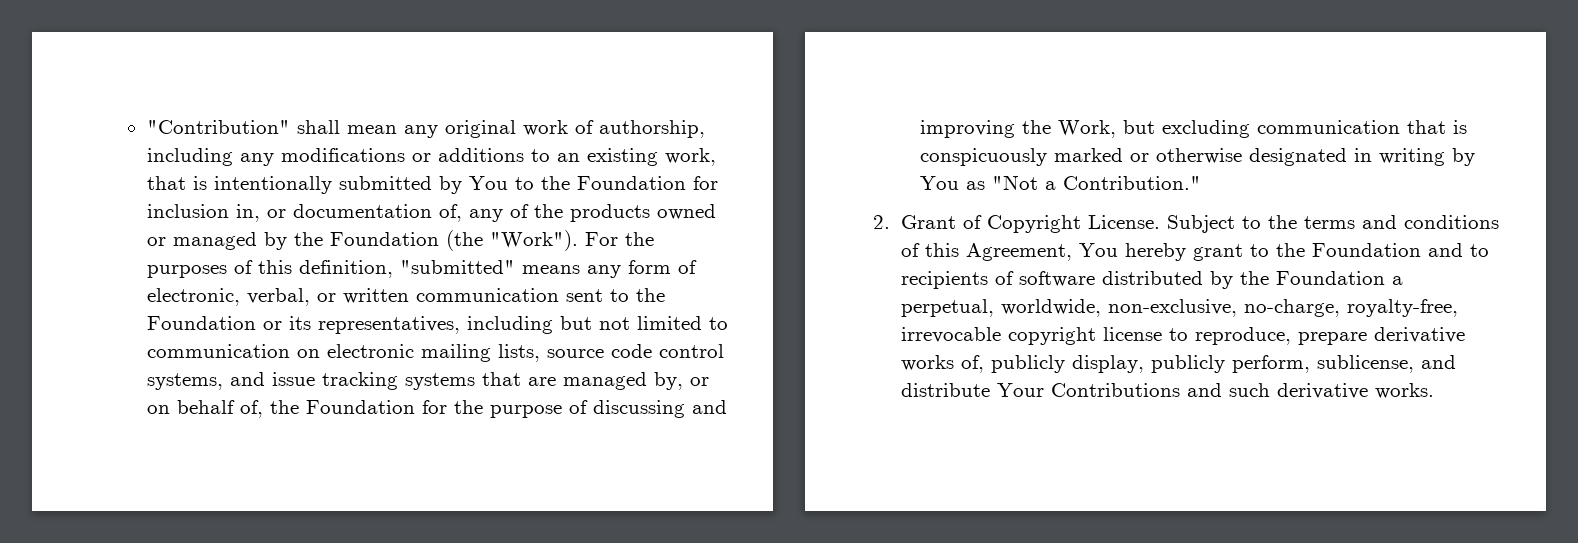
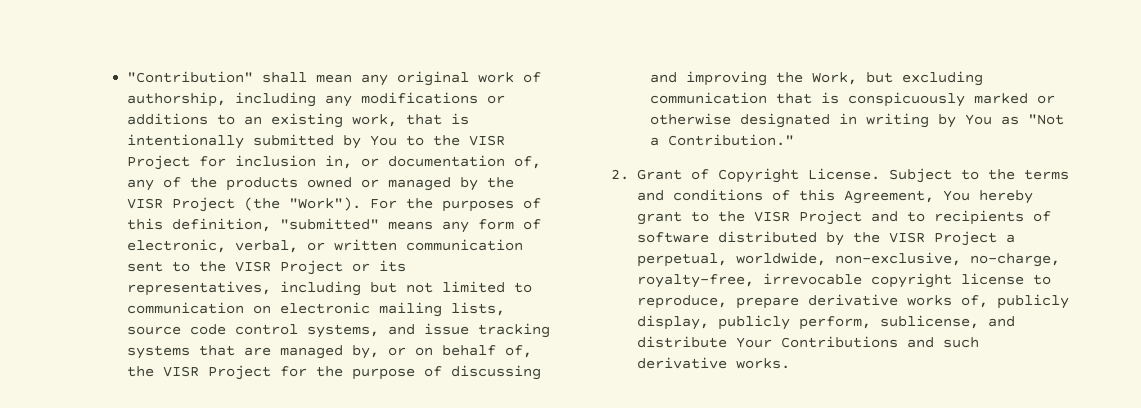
- "Contribution" shall mean any original work of authorship, including any modifications or additions to an existing work, that is intentionally submitted by You to the Foundation for inclusion in, or documentation of, any of the products owned or managed by the Foundation (the "Work").
+ "Contribution" shall mean any original work of authorship, including any modifications or additions to an existing work, that is intentionally submitted by You to the VISR Project for inclusion in, or documentation of, any of the products owned or managed by the VISR Project (the "Work").
- For the purposes of this definition, "submitted" means any form of electronic, verbal, or written communication sent to the Foundation or its representatives, including but not limited to communication on electronic mailing lists, source code control systems, and issue tracking systems that are managed by, or on behalf of, the Foundation for the purpose of discussing and improving the Work, but excluding communication that is conspicuously marked or otherwise designated in writing by You as "Not a Contribution."
+ For the purposes of this definition, "submitted" means any form of electronic, verbal, or written communication sent to the VISR Project or its representatives, including but not limited to communication on electronic mailing lists, source code control systems, and issue tracking systems that are managed by, or on behalf of, the VISR Project for the purpose of discussing and improving the Work, but excluding communication that is conspicuously marked or otherwise designated in writing by You as "Not a Contribution."
- Subject to the terms and conditions of this Agreement, You hereby grant to the Foundation and to recipients of software distributed by the Foundation a perpetual, worldwide, non-exclusive, no-charge, royalty-free, irrevocable copyright license to reproduce, prepare derivative works of, publicly display, publicly perform, sublicense, and distribute Your Contributions and such derivative works.
+ Subject to the terms and conditions of this Agreement, You hereby grant to the VISR Project and to recipients of software distributed by the VISR Project a perpetual, worldwide, non-exclusive, no-charge, royalty-free, irrevocable copyright license to reproduce, prepare derivative works of, publicly display, publicly perform, sublicense, and distribute Your Contributions and such derivative works.

